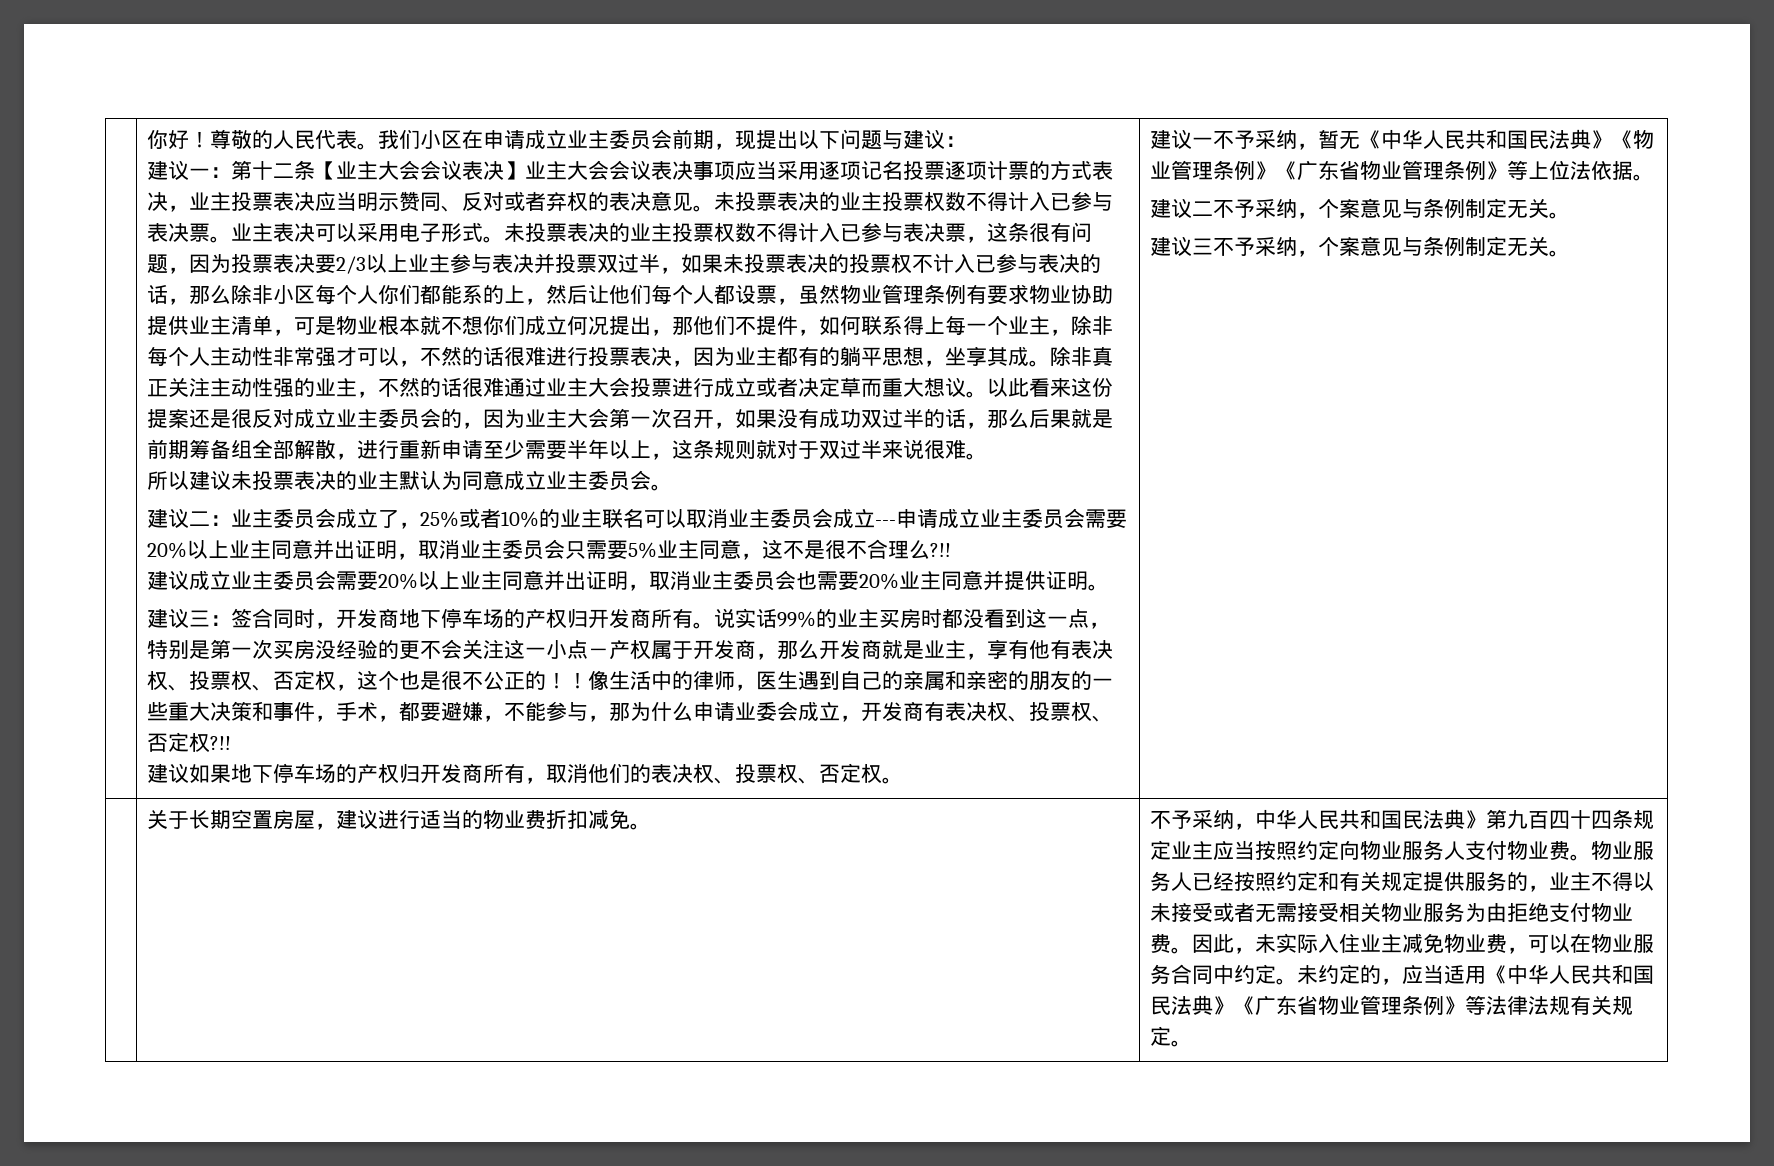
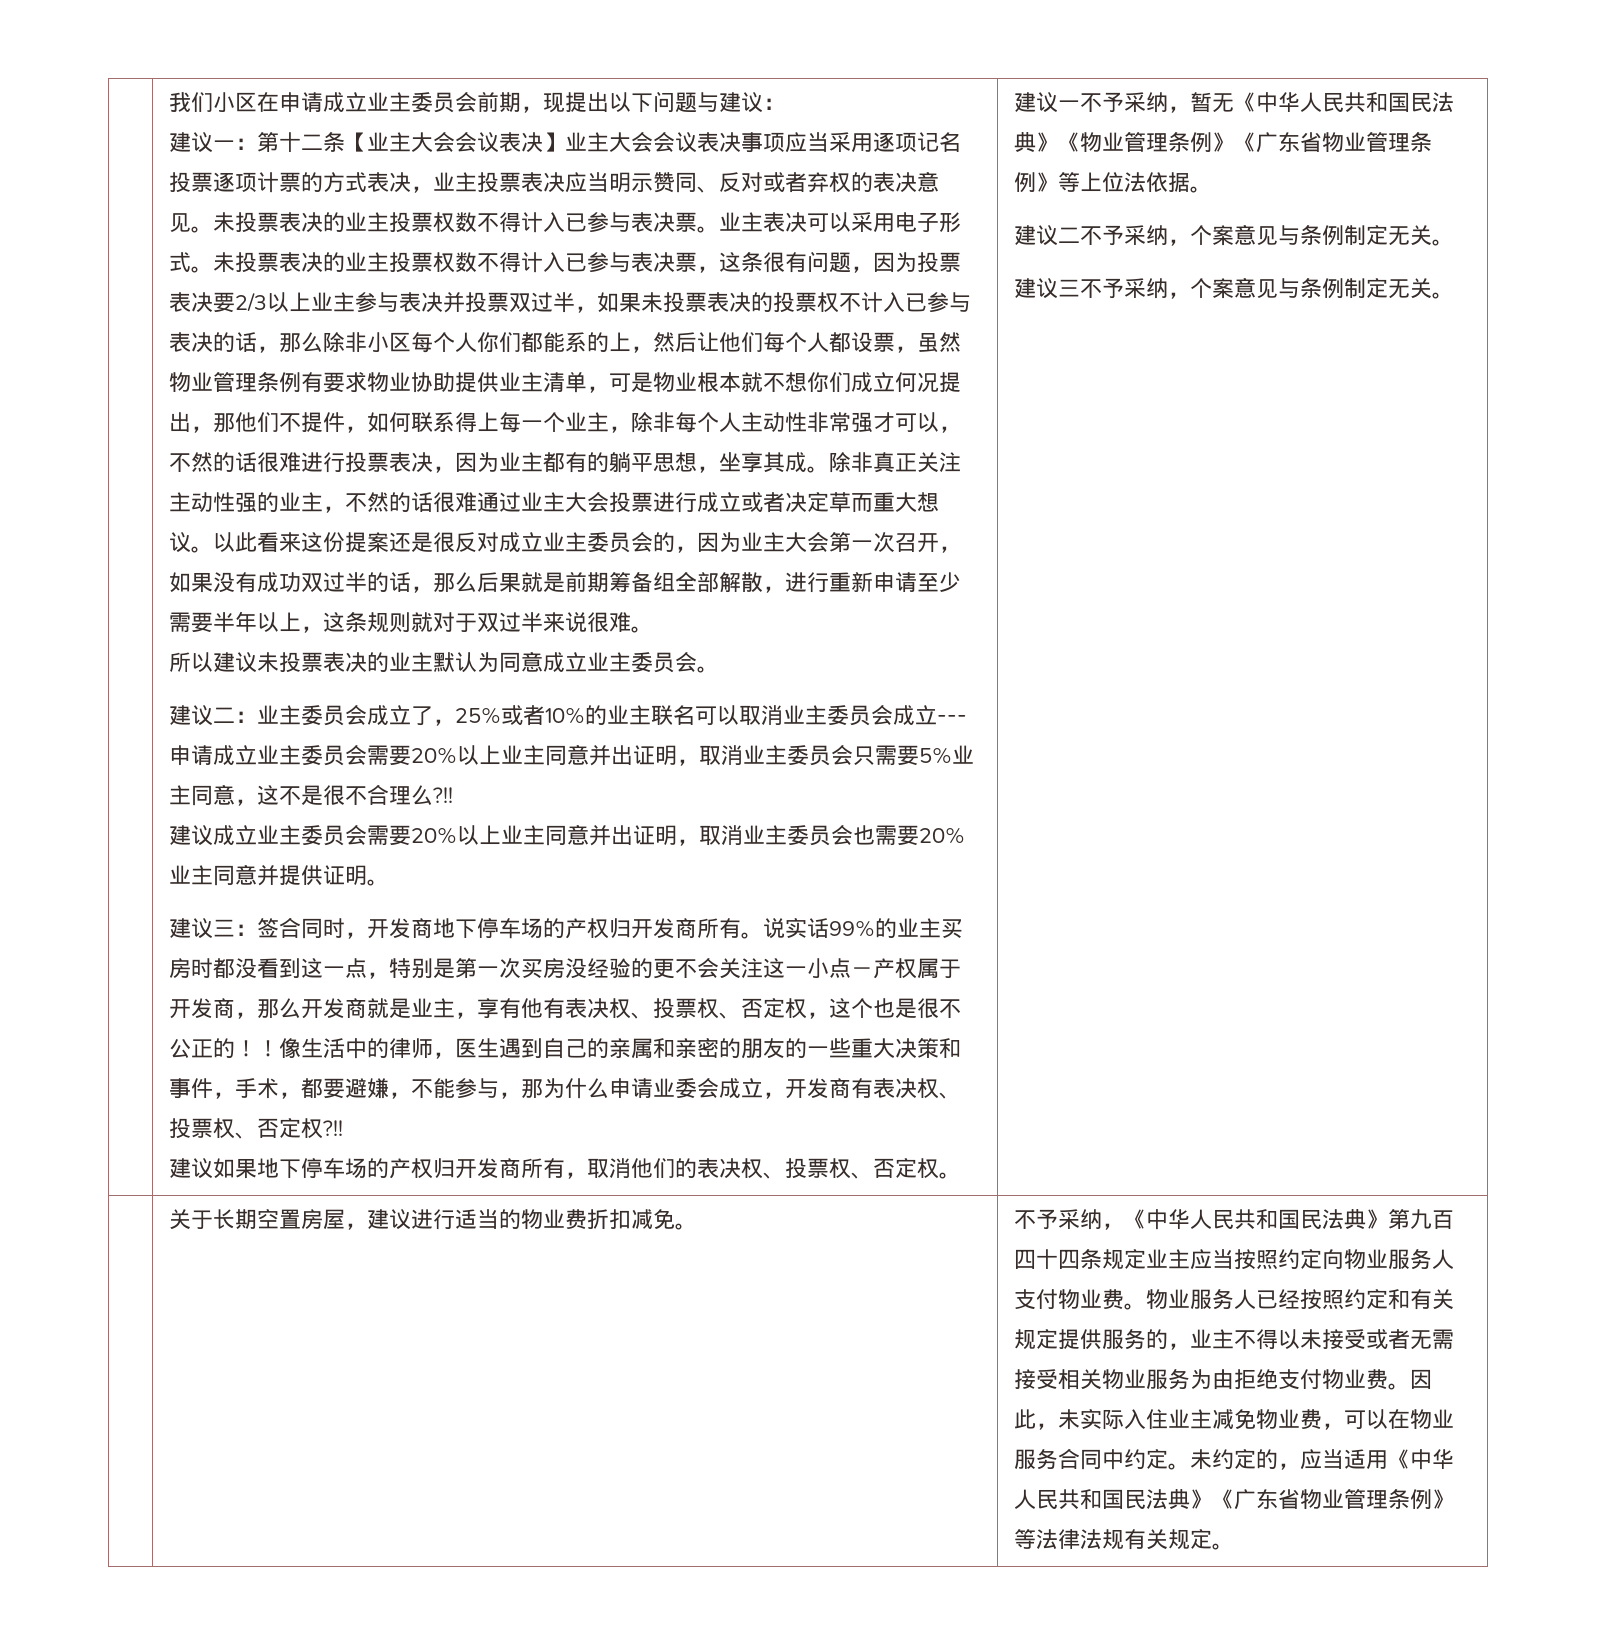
- 你好！尊敬的人民代表。
- 不予采纳，中华人民共和国民法典》第九百四十四条规定业主应当按照约定向物业服务人支付物业费。
+ 不予采纳，《中华人民共和国民法典》第九百四十四条规定业主应当按照约定向物业服务人支付物业费。

